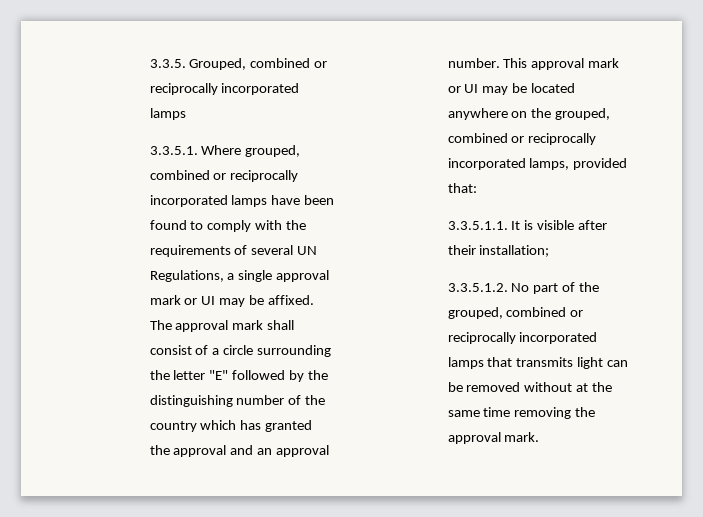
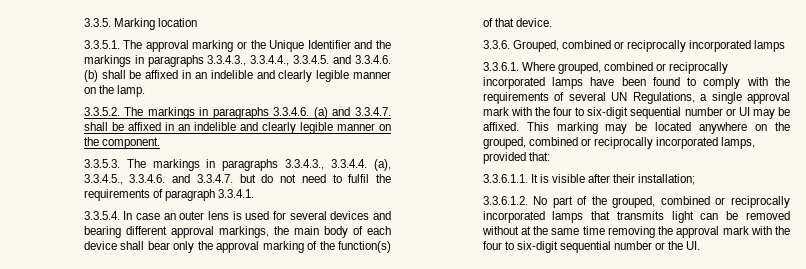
- 3.3.5. Grouped, combined or reciprocally incorporated lamps
+ 3.3.5. Marking location
+ 3.3.5.1. The approval marking or the Unique Identifier and the markings in paragraphs 3.3.4.3., 3.3.4.4., 3.3.4.5. and 3.3.4.6. (b) shall be affixed in an indelible and clearly legible manner on the lamp.
+ 3.3.5.2. The markings in paragraphs 3.3.4.6. (a) and 3.3.4.7. shall be affixed in an indelible and clearly legible manner on the component.
+ 3.3.5.3. The markings in paragraphs 3.3.4.3., 3.3.4.4. (a), 3.3.4.5., 3.3.4.6. and 3.3.4.7. but do not need to fulfil the requirements of paragraph 3.3.4.1.
+ 3.3.5.4. In case an outer lens is used for several devices and bearing different approval markings, the main body of each device shall bear only the approval marking of the function(s) of that device.
+ 3.3.6. Grouped, combined or reciprocally incorporated lamps
- 3.3.5.1. Where grouped, combined or reciprocally incorporated lamps have been found to comply with the requirements of several UN Regulations, a single approval mark or UI may be affixed.
+ 3.3.6.1. Where grouped, combined or reciprocally incorporated lamps have been found to comply with the requirements of several UN Regulations, a single approval mark with the four to six-digit sequential number or UI may be affixed.
- The approval mark shall consist of a circle surrounding the letter "E" followed by the distinguishing number of the country which has granted the approval and an approval number. This approval mark or UI may be located anywhere on the grouped, combined or reciprocally incorporated lamps, provided that:
+ This marking may be located anywhere on the grouped, combined or reciprocally incorporated lamps, provided that:
- 3.3.5.1.1. It is visible after their installation;
+ 3.3.6.1.1. It is visible after their installation;
- 3.3.5.1.2. No part of the grouped, combined or reciprocally incorporated lamps that transmits light can be removed without at the same time removing the approval mark.
+ 3.3.6.1.2. No part of the grouped, combined or reciprocally incorporated lamps that transmits light can be removed without at the same time removing the approval mark with the four to six-digit sequential number or the UI.

